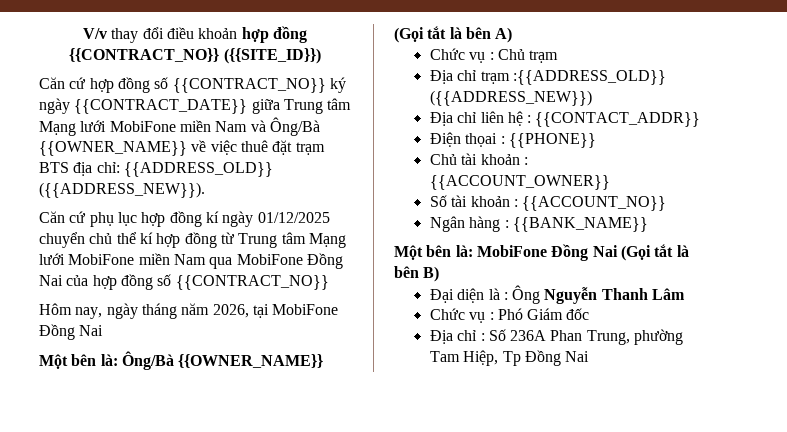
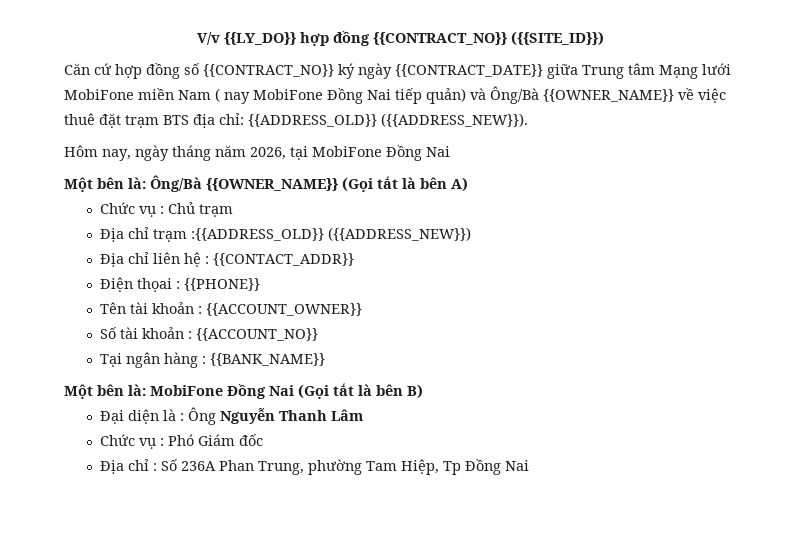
- V/v thay đổi điều khoản hợp đồng {{CONTRACT_NO}} ({{SITE_ID}})
+ V/v {{LY_DO}} hợp đồng {{CONTRACT_NO}} ({{SITE_ID}})
- Căn cứ hợp đồng số {{CONTRACT_NO}} ký ngày {{CONTRACT_DATE}} giữa Trung tâm Mạng lưới MobiFone miền Nam và Ông/Bà {{OWNER_NAME}} về việc thuê đặt trạm BTS địa chỉ: {{ADDRESS_OLD}} ({{ADDRESS_NEW}}).
+ Căn cứ hợp đồng số {{CONTRACT_NO}} ký ngày {{CONTRACT_DATE}} giữa Trung tâm Mạng lưới MobiFone miền Nam ( nay MobiFone Đồng Nai tiếp quản) và Ông/Bà {{OWNER_NAME}} về việc thuê đặt trạm BTS địa chỉ: {{ADDRESS_OLD}} ({{ADDRESS_NEW}}).
- Căn cứ phụ lục hợp đồng kí ngày 01/12/2025 chuyển chủ thể kí hợp đồng từ Trung tâm Mạng lưới MobiFone miền Nam qua MobiFone Đồng Nai của hợp đồng số {{CONTRACT_NO}}
- Chủ tài khoản : {{ACCOUNT_OWNER}}
+ Tên tài khoản : {{ACCOUNT_OWNER}}
- Ngân hàng : {{BANK_NAME}}
+ Tại ngân hàng : {{BANK_NAME}}

